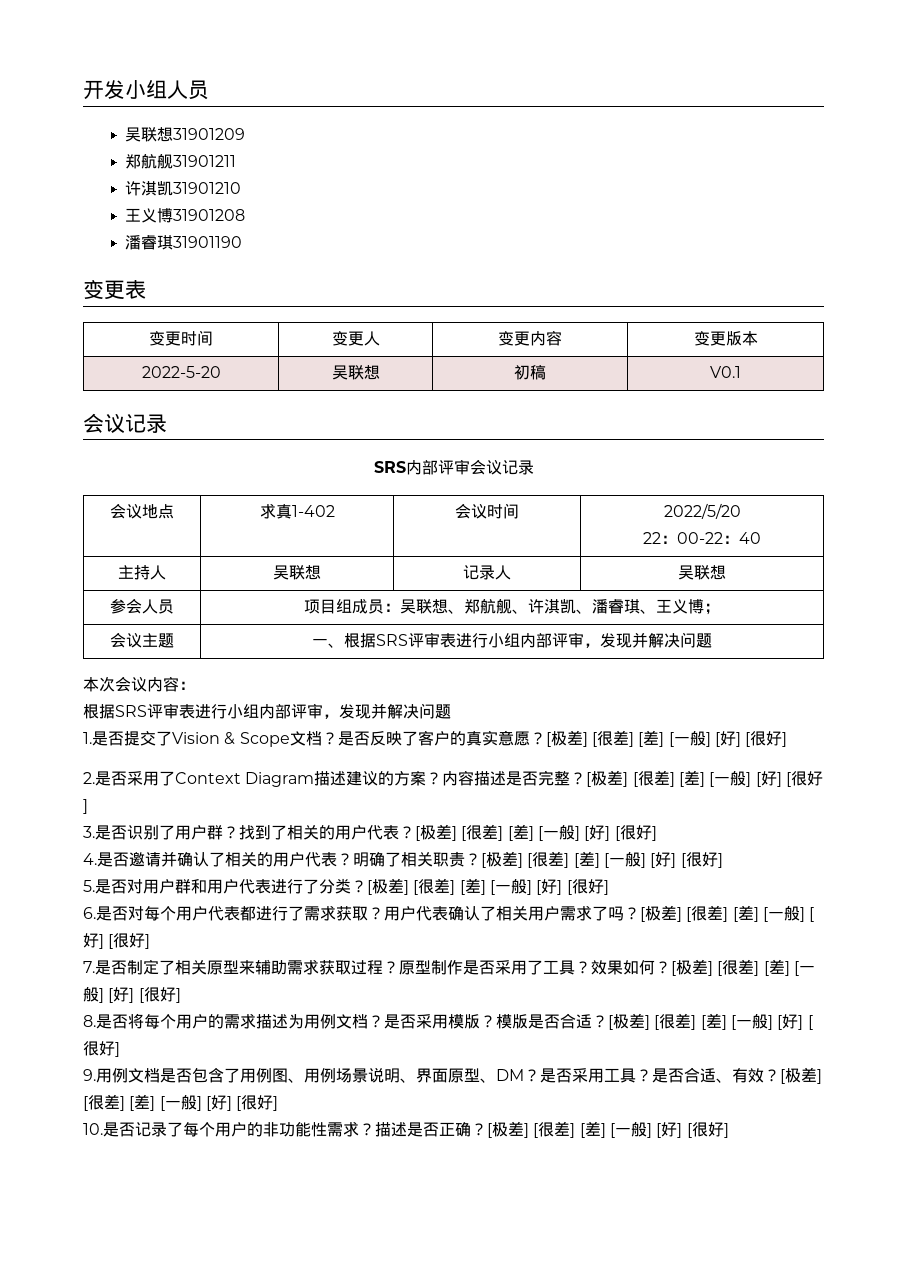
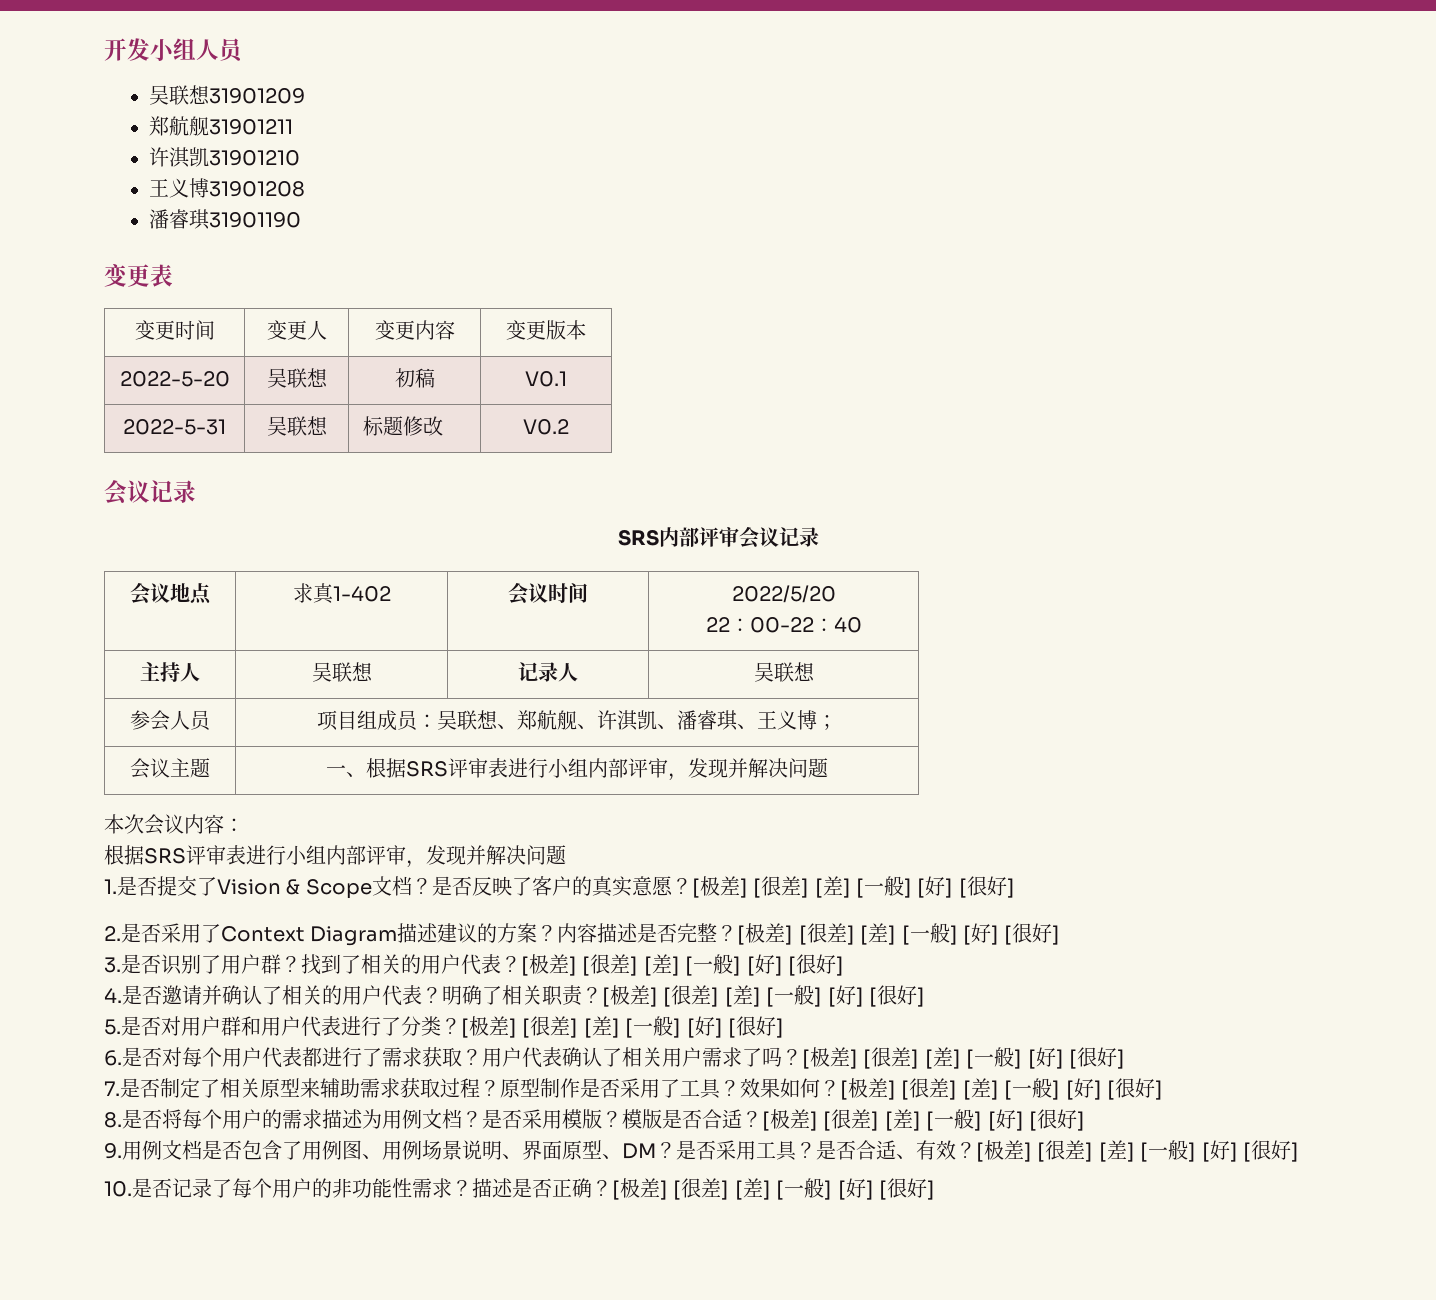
+ 2022-5-31 | 吴联想 | 标题修改 | V0.2

